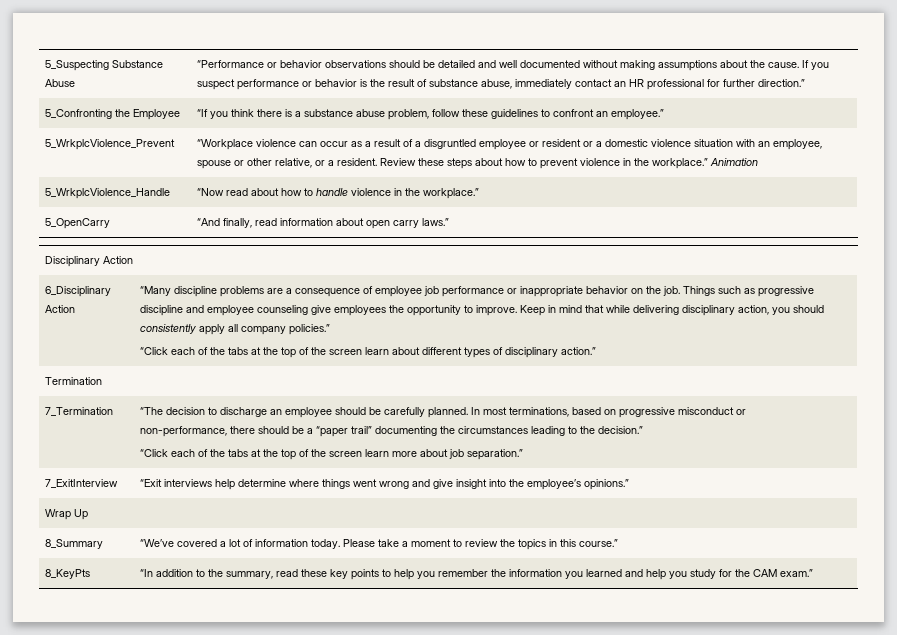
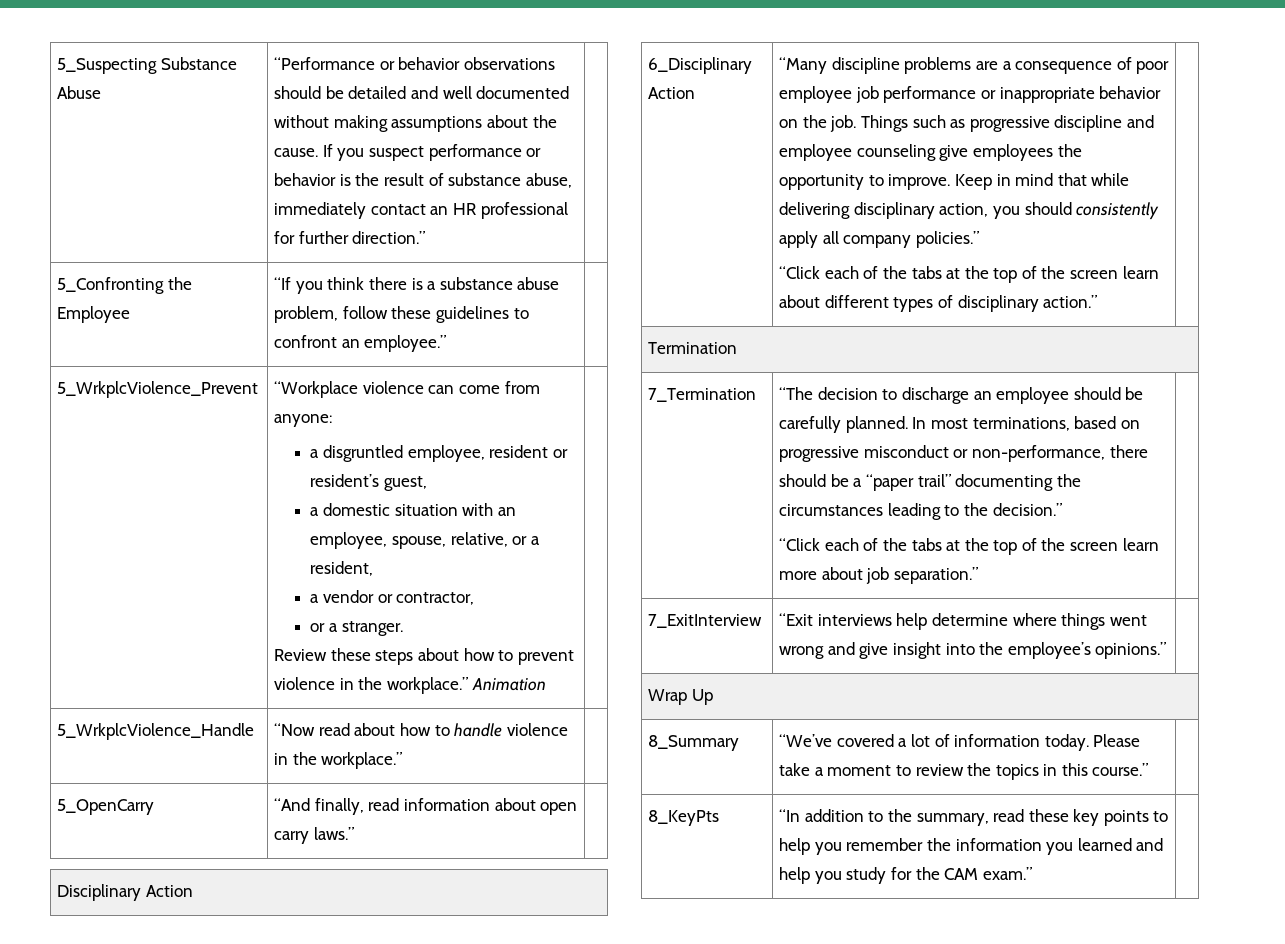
- “Workplace violence can occur as a result of a disgruntled employee or resident or a domestic violence situation with an employee, spouse or other relative, or a resident. Review these steps about how to prevent violence in the workplace.”
+ “Workplace violence can come from anyone:
+ a disgruntled employee, resident or resident’s guest,
+ a domestic situation with an employee, spouse, relative, or a resident,
+ a vendor or contractor,
+ or a stranger.
+ Review these steps about how to prevent violence in the workplace.”
- “Many discipline problems are a consequence of employee job performance or inappropriate behavior on the job.
+ “Many discipline problems are a consequence of poor employee job performance or inappropriate behavior on the job.

